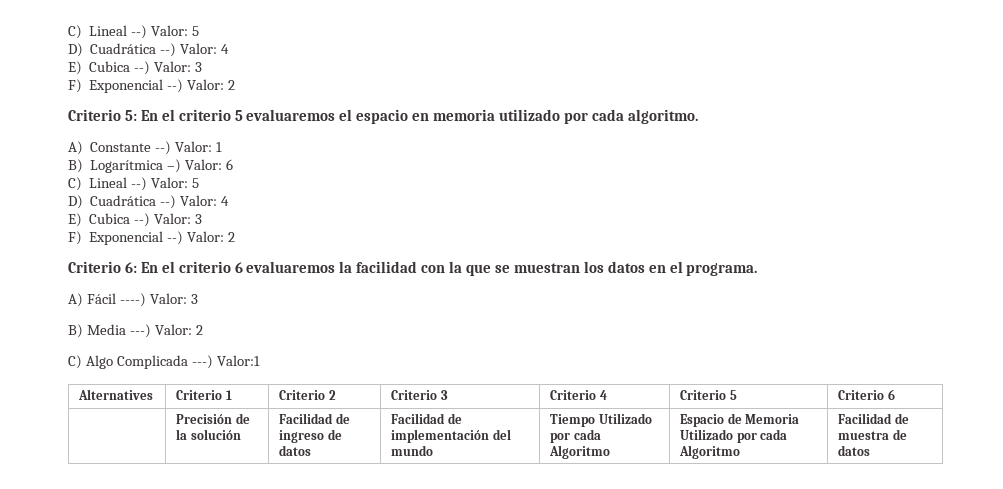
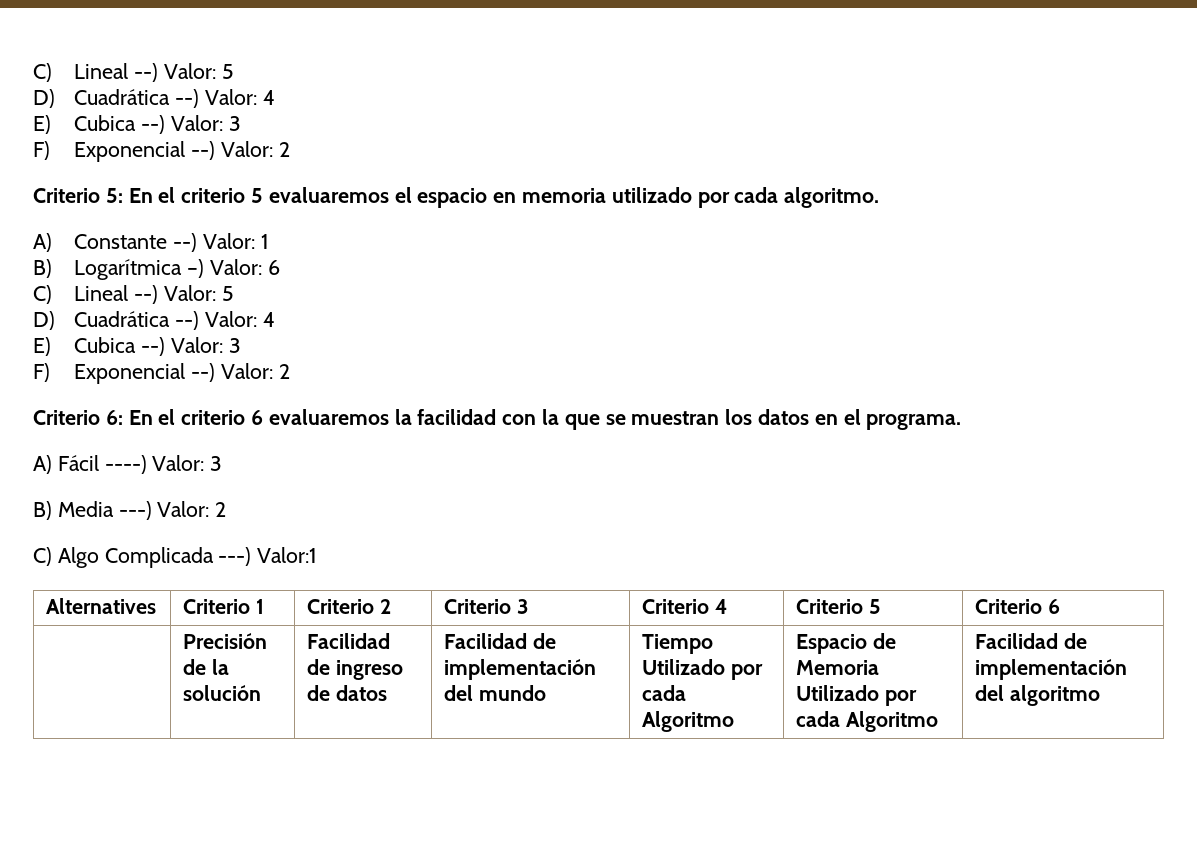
- | Precisión de la solución | Facilidad de ingreso de datos | Facilidad de implementación del mundo | Tiempo Utilizado por cada Algoritmo | Espacio de Memoria Utilizado por cada Algoritmo | Facilidad de muestra de datos
+ | Precisión de la solución | Facilidad de ingreso de datos | Facilidad de implementación del mundo | Tiempo Utilizado por cada Algoritmo | Espacio de Memoria Utilizado por cada Algoritmo | Facilidad de implementación del algoritmo

